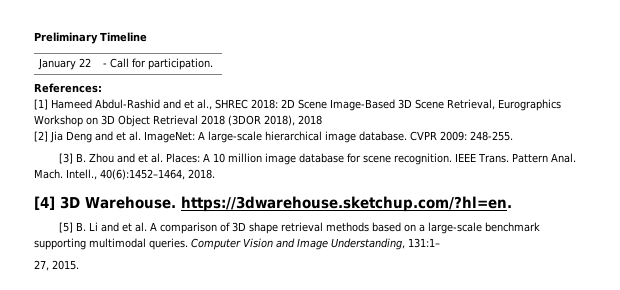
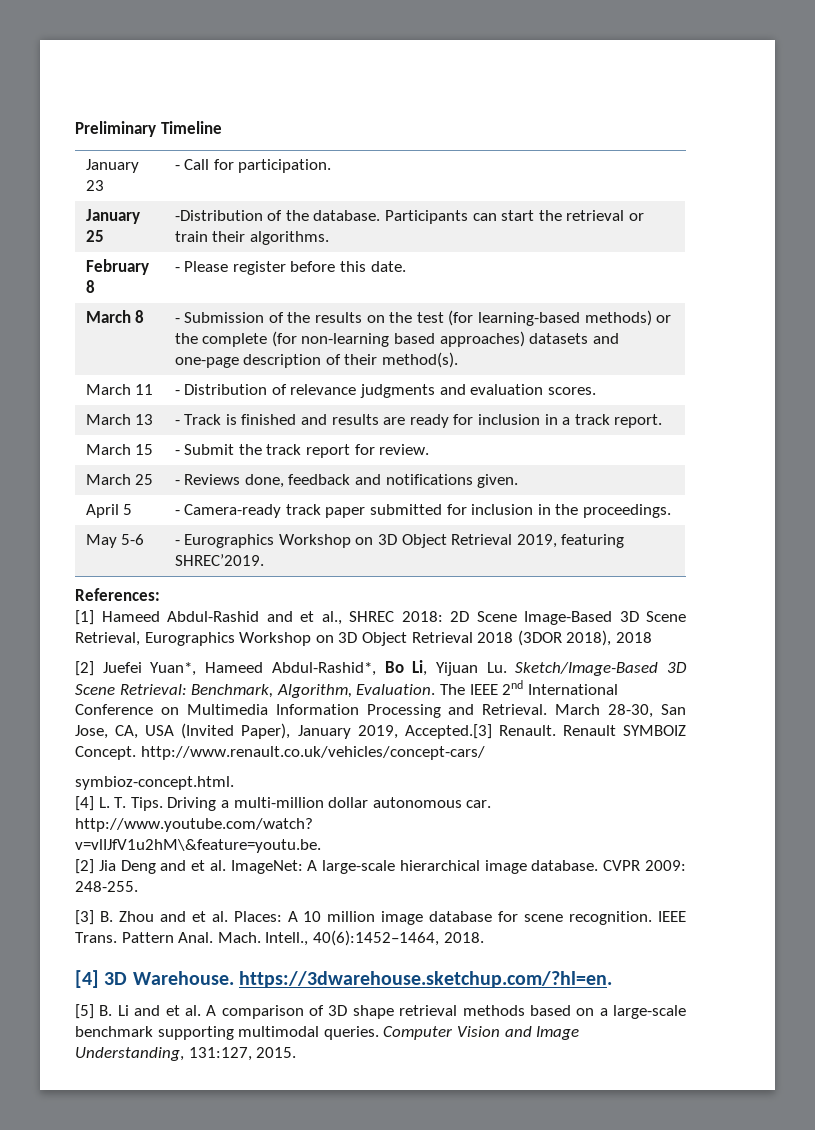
- January 22 | - Call for participation.
+ January 23 | - Call for participation.
+ January 25 | -Distribution of the database. Participants can start the retrieval or train their algorithms.
+ February 8 | - Please register before this date.
+ March 8 | - Submission of the results on the test (for learning-based methods) or the complete (for non-learning based approaches) datasets and one-page description of their method(s).
+ March 11 | - Distribution of relevance judgments and evaluation scores.
+ March 13 | - Track is finished and results are ready for inclusion in a track report.
+ March 15 | - Submit the track report for review.
+ March 25 | - Reviews done, feedback and notifications given.
+ April 5 | - Camera-ready track paper submitted for inclusion in the proceedings.
+ May 5-6 | - Eurographics Workshop on 3D Object Retrieval 2019, featuring SHREC’2019.
+ [2] Juefei Yuan*, Hameed Abdul-Rashid*, Bo Li, Yijuan Lu. Sketch/Image-Based 3D Scene Retrieval: Benchmark, Algorithm, Evaluation. The IEEE 2nd International Conference on Multimedia Information Processing and Retrieval. March 28-30, San Jose, CA, USA (Invited Paper), January 2019, Accepted.[3] Renault. Renault SYMBOIZ Concept. http://www.renault.co.uk/vehicles/concept-cars/
+ symbioz-concept.html.
+ [4] L. T. Tips. Driving a multi-million dollar autonomous car. http://www.youtube.com/watch?
+ v=vlIJfV1u2hM\&feature=youtu.be.
- Computer Vision and Image Understanding, 131:1–
- 27, 2015.
+ Computer Vision and Image Understanding, 131:127, 2015.

